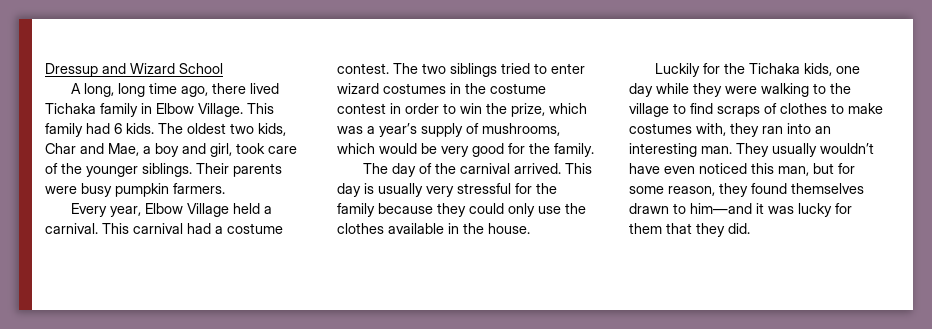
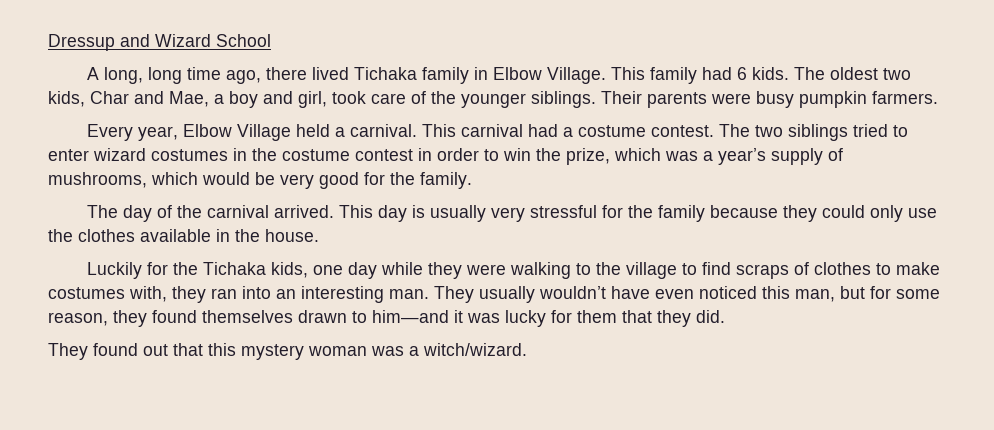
+ They found out that this mystery woman was a witch/wizard.

